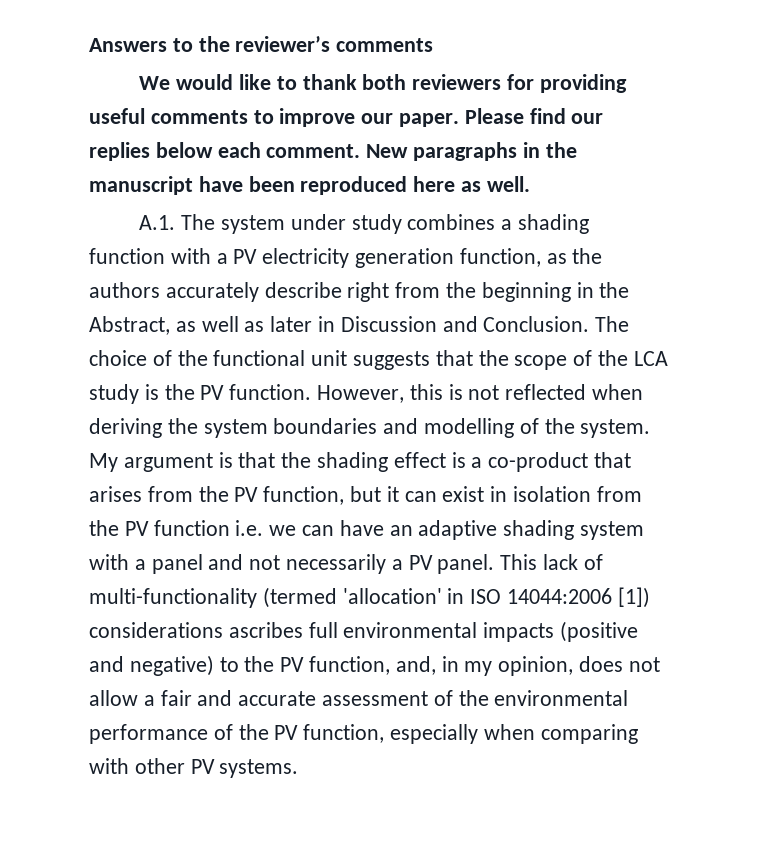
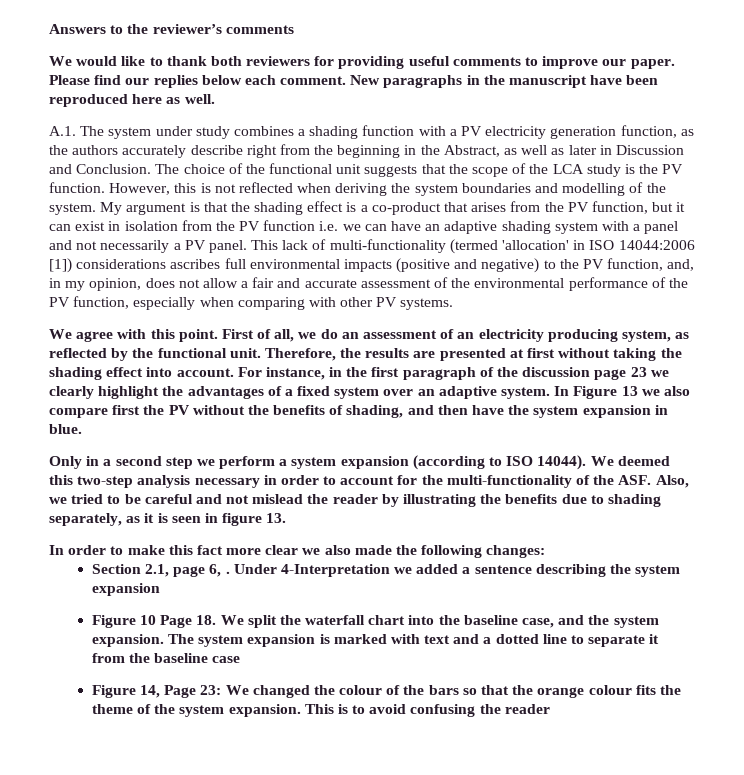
+ We agree with this point. First of all, we do an assessment of an electricity producing system, as reflected by the functional unit. Therefore, the results are presented at first without taking the shading effect into account. For instance, in the first paragraph of the discussion page 23 we clearly highlight the advantages of a fixed system over an adaptive system. In Figure 13 we also compare first the PV without the benefits of shading, and then have the system expansion in blue.
+ Only in a second step we perform a system expansion (according to ISO 14044). We deemed this two-step analysis necessary in order to account for the multi-functionality of the ASF. Also, we tried to be careful and not mislead the reader by illustrating the benefits due to shading separately, as it is seen in figure 13.
+ In order to make this fact more clear we also made the following changes:
+ Section 2.1, page 6, . Under 4-Interpretation we added a sentence describing the system expansion
+ Figure 10 Page 18. We split the waterfall chart into the baseline case, and the system expansion. The system expansion is marked with text and a dotted line to separate it from the baseline case
+ Figure 14, Page 23: We changed the colour of the bars so that the orange colour fits the theme of the system expansion. This is to avoid confusing the reader

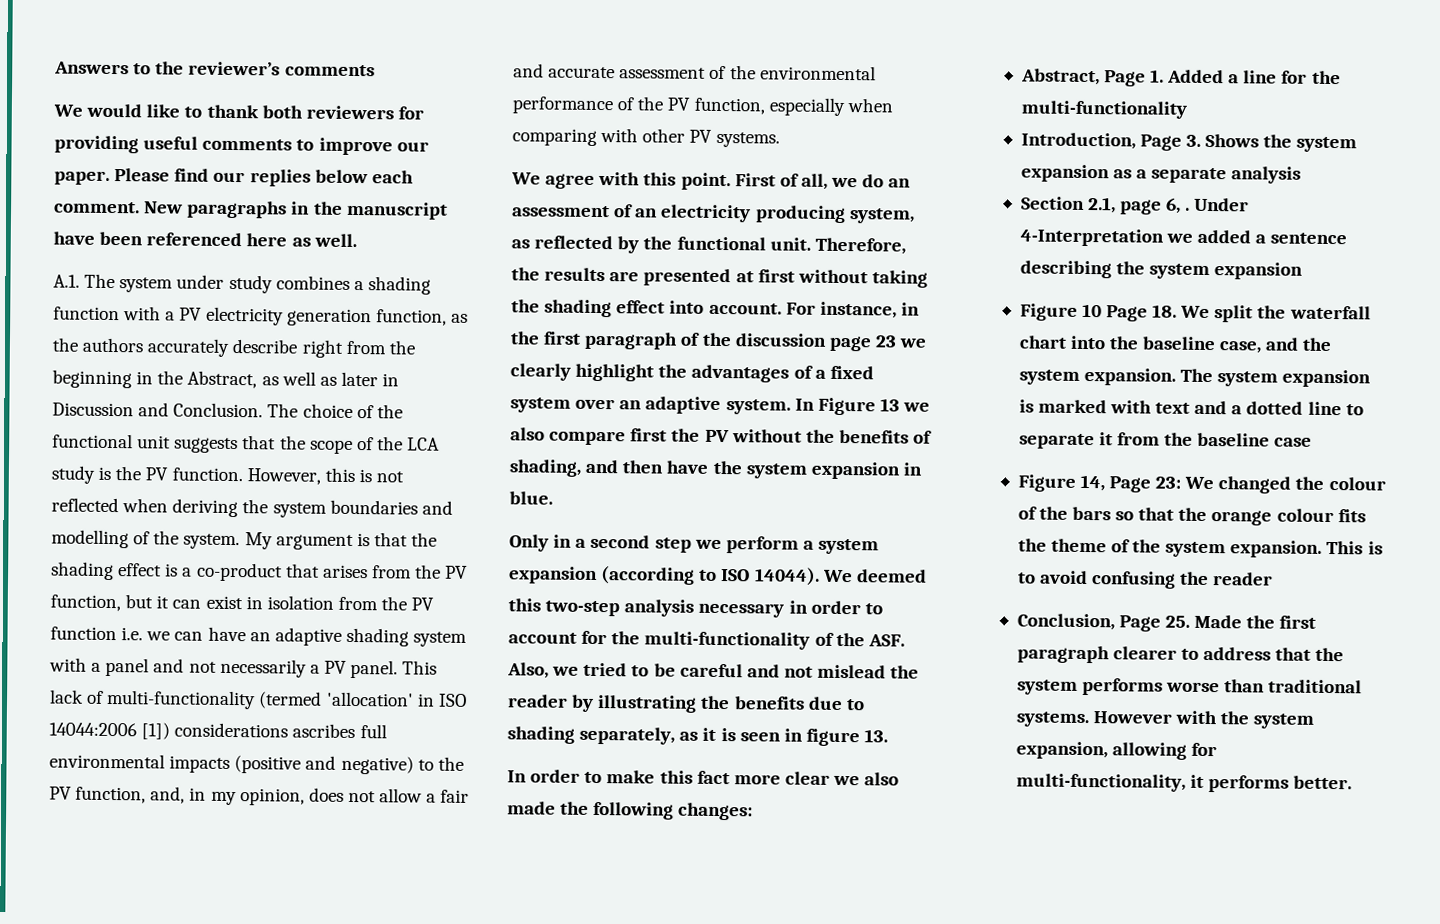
- New paragraphs in the manuscript have been reproduced here as well.
+ New paragraphs in the manuscript have been referenced here as well.
+ Abstract, Page 1. Added a line for the multi-functionality
+ Introduction, Page 3. Shows the system expansion as a separate analysis
+ Conclusion, Page 25. Made the first paragraph clearer to address that the system performs worse than traditional systems. However with the system expansion, allowing for multi-functionality, it performs better.

